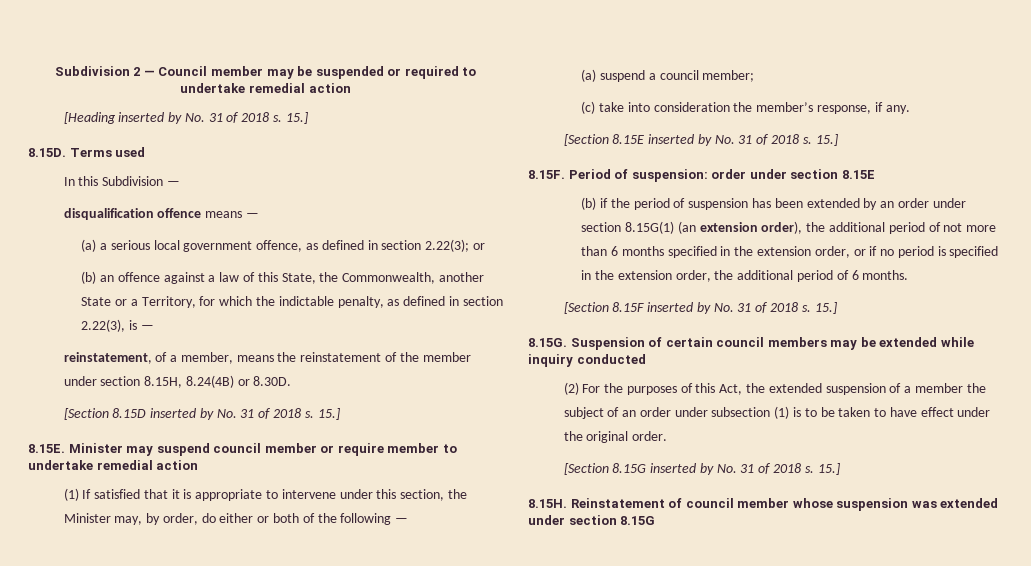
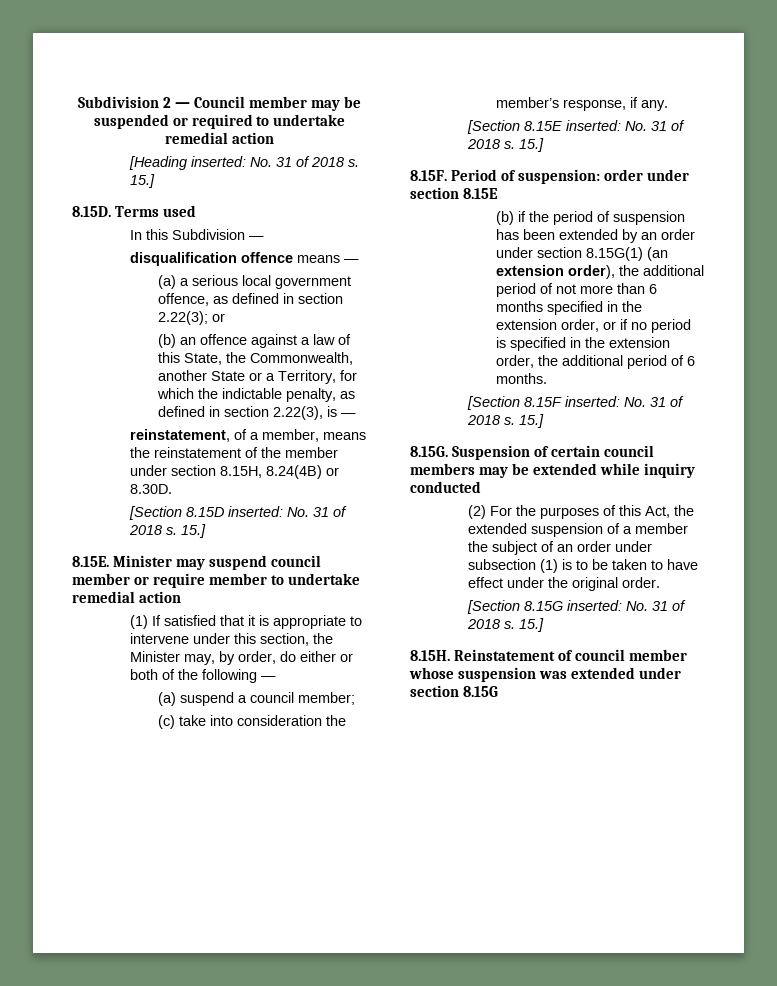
- [Heading inserted by No. 31 of 2018 s.
+ [Heading inserted: No. 31 of 2018 s.
- [Section 8.15D inserted by No. 31 of 2018 s.
+ [Section 8.15D inserted: No. 31 of 2018 s.
- [Section 8.15E inserted by No. 31 of 2018 s.
+ [Section 8.15E inserted: No. 31 of 2018 s.
- [Section 8.15F inserted by No. 31 of 2018 s.
+ [Section 8.15F inserted: No. 31 of 2018 s.
- [Section 8.15G inserted by No. 31 of 2018 s.
+ [Section 8.15G inserted: No. 31 of 2018 s.

